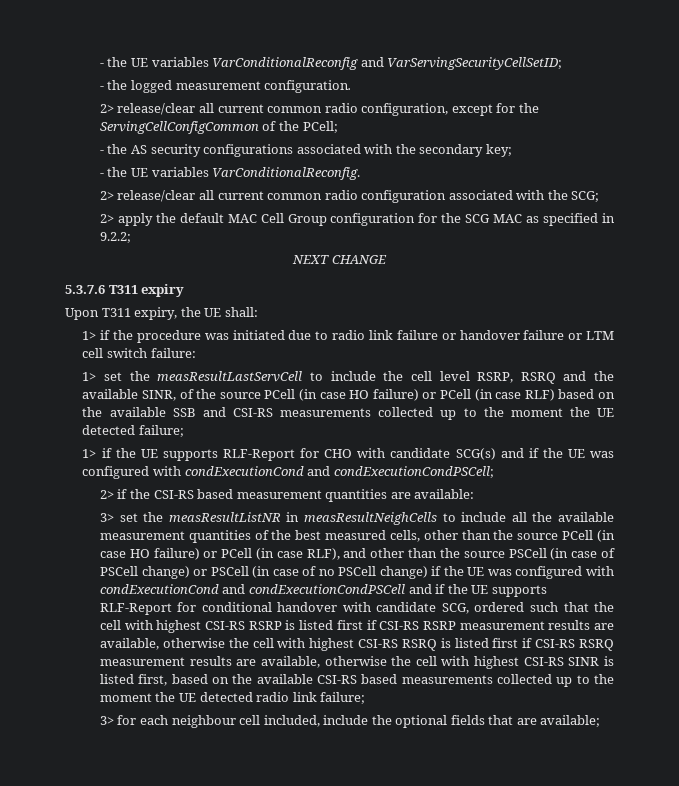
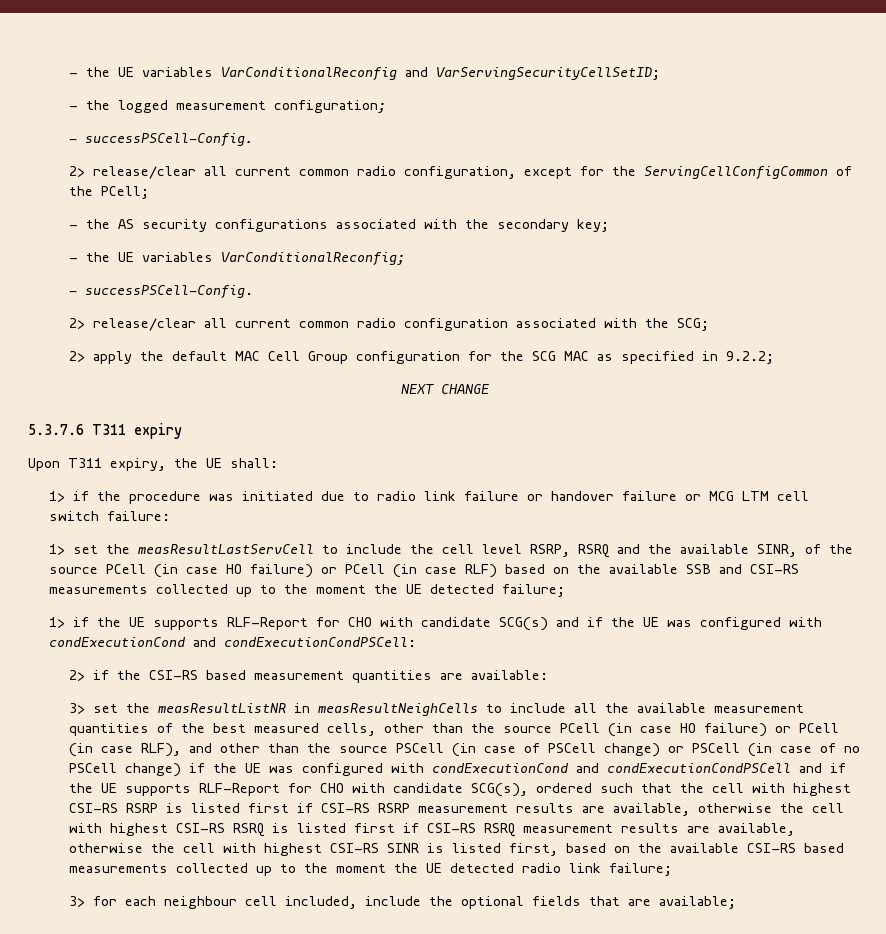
- - the logged measurement configuration.
+ - the logged measurement configuration;
+ - successPSCell-Config.
- - the UE variables VarConditionalReconfig.
+ - the UE variables VarConditionalReconfig;
+ - successPSCell-Config.
- 1> if the procedure was initiated due to radio link failure or handover failure or LTM cell switch failure:
+ 1> if the procedure was initiated due to radio link failure or handover failure or MCG LTM cell switch failure:
- 1> if the UE supports RLF-Report for CHO with candidate SCG(s) and if the UE was configured with condExecutionCond and condExecutionCondPSCell;
+ 1> if the UE supports RLF-Report for CHO with candidate SCG(s) and if the UE was configured with condExecutionCond and condExecutionCondPSCell:
- 3> set the measResultListNR in measResultNeighCells to include all the available measurement quantities of the best measured cells, other than the source PCell (in case HO failure) or PCell (in case RLF), and other than the source PSCell (in case of PSCell change) or PSCell (in case of no PSCell change) if the UE was configured with condExecutionCond and condExecutionCondPSCell and if the UE supports RLF-Report for conditional handover with candidate SCG, ordered such that the cell with highest CSI-RS RSRP is listed first if CSI-RS RSRP measurement results are available, otherwise the cell with highest CSI-RS RSRQ is listed first if CSI-RS RSRQ measurement results are available, otherwise the cell with highest CSI-RS SINR is listed first, based on the available CSI-RS based measurements collected up to the moment the UE detected radio link failure;
+ 3> set the measResultListNR in measResultNeighCells to include all the available measurement quantities of the best measured cells, other than the source PCell (in case HO failure) or PCell (in case RLF), and other than the source PSCell (in case of PSCell change) or PSCell (in case of no PSCell change) if the UE was configured with condExecutionCond and condExecutionCondPSCell and if the UE supports RLF-Report for CHO with candidate SCG(s), ordered such that the cell with highest CSI-RS RSRP is listed first if CSI-RS RSRP measurement results are available, otherwise the cell with highest CSI-RS RSRQ is listed first if CSI-RS RSRQ measurement results are available, otherwise the cell with highest CSI-RS SINR is listed first, based on the available CSI-RS based measurements collected up to the moment the UE detected radio link failure;

